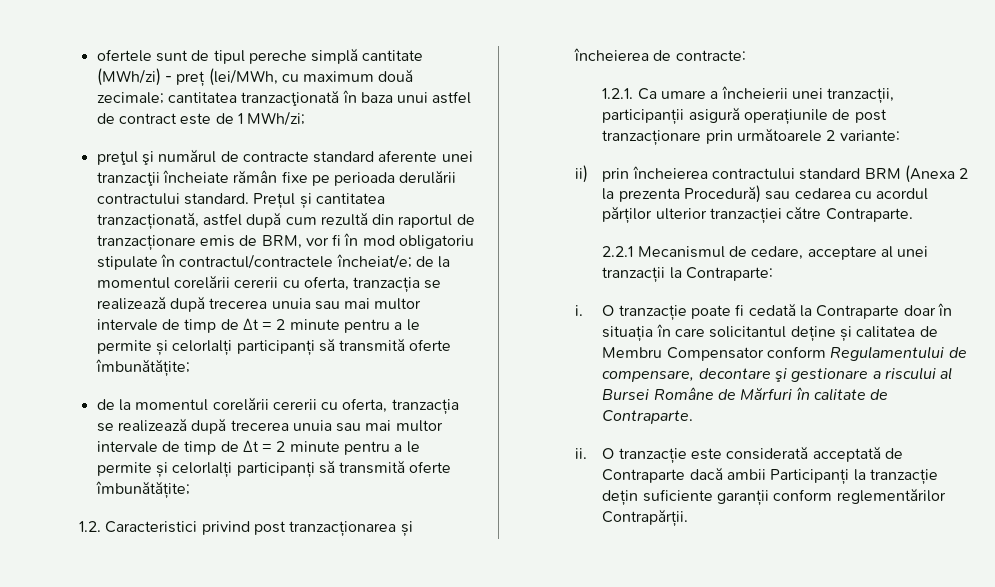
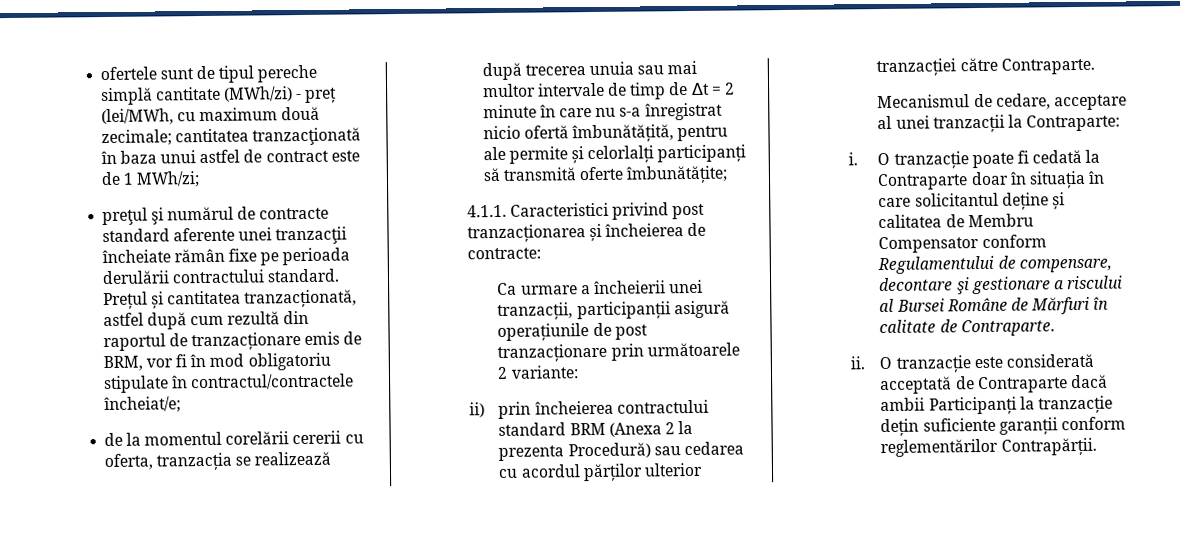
- Prețul și cantitatea tranzacționată, astfel după cum rezultă din raportul de tranzacționare emis de BRM, vor fi în mod obligatoriu stipulate în contractul/contractele încheiat/e; de la momentul corelării cererii cu oferta, tranzacția se realizează după trecerea unuia sau mai multor intervale de timp de ∆t = 2 minute pentru a le permite și celorlalți participanți să transmită oferte îmbunătățite;
- de la momentul corelării cererii cu oferta, tranzacția se realizează după trecerea unuia sau mai multor intervale de timp de ∆t = 2 minute pentru a le permite și celorlalți participanți să transmită oferte îmbunătățite;
- 1.2. Caracteristici privind post tranzacționarea și încheierea de contracte:
+ Prețul și cantitatea tranzacționată, astfel după cum rezultă din raportul de tranzacționare emis de BRM, vor fi în mod obligatoriu stipulate în contractul/contractele încheiat/e;
+ de la momentul corelării cererii cu oferta, tranzacția se realizează după trecerea unuia sau mai multor intervale de timp de ∆t = 2 minute în care nu s-a înregistrat nicio ofertă îmbunătățită, pentru ale permite și celorlalți participanți să transmită oferte îmbunătățite;
+ 4.1.1. Caracteristici privind post tranzacționarea și încheierea de contracte:
- 1.2.1. Ca umare a încheierii unei tranzacții, participanții asigură operațiunile de post tranzacționare prin următoarele 2 variante:
+ Ca urmare a încheierii unei tranzacții, participanții asigură operațiunile de post tranzacționare prin următoarele 2 variante:
- 2.2.1 Mecanismul de cedare, acceptare al unei tranzacții la Contraparte:
+ Mecanismul de cedare, acceptare al unei tranzacții la Contraparte:

